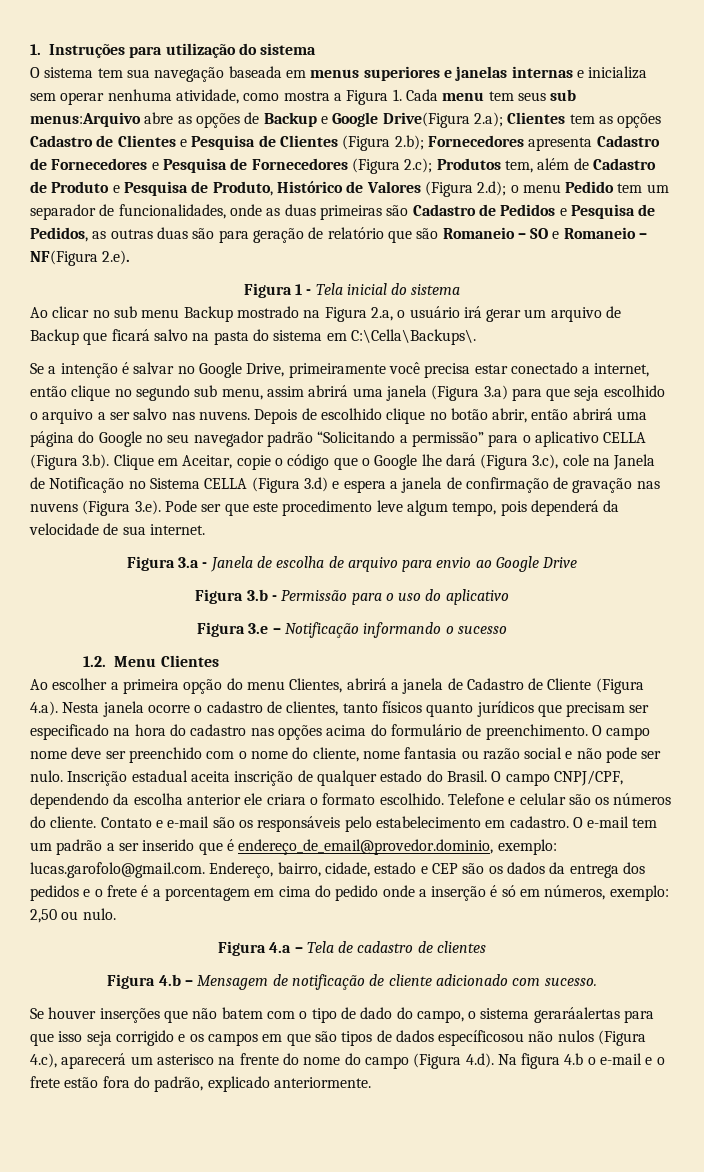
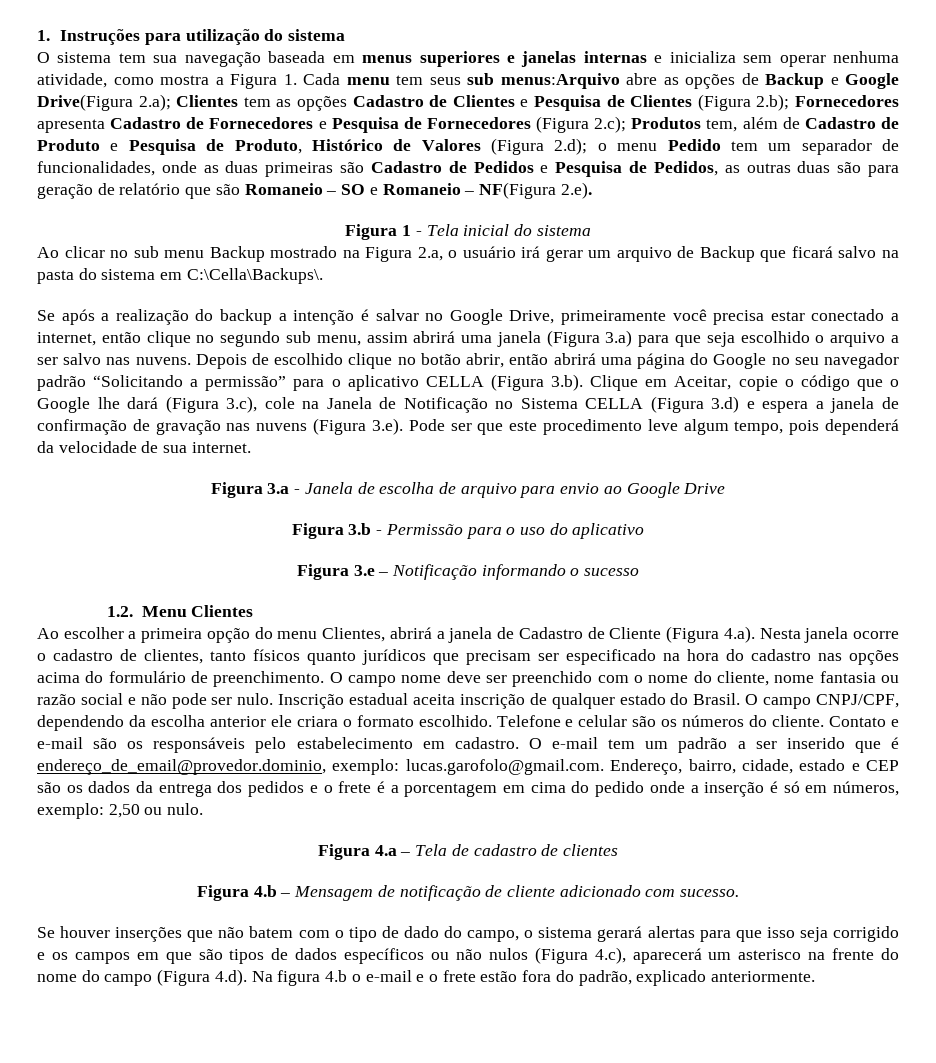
- Se a intenção é salvar no Google Drive, primeiramente você precisa estar conectado a internet, então clique no segundo sub menu, assim abrirá uma janela (Figura 3.a) para que seja escolhido o arquivo a ser salvo nas nuvens.
+ Se após a realização do backup a intenção é salvar no Google Drive, primeiramente você precisa estar conectado a internet, então clique no segundo sub menu, assim abrirá uma janela (Figura 3.a) para que seja escolhido o arquivo a ser salvo nas nuvens.
- Se houver inserções que não batem com o tipo de dado do campo, o sistema geraráalertas para que isso seja corrigido e os campos em que são tipos de dados específicosou não nulos (Figura 4.c), aparecerá um asterisco na frente do nome do campo (Figura 4.d). Na figura 4.b o e-mail e o frete estão fora do padrão, explicado anteriormente.
+ Se houver inserções que não batem com o tipo de dado do campo, o sistema gerará alertas para que isso seja corrigido e os campos em que são tipos de dados específicos ou não nulos (Figura 4.c), aparecerá um asterisco na frente do nome do campo (Figura 4.d). Na figura 4.b o e-mail e o frete estão fora do padrão, explicado anteriormente.

